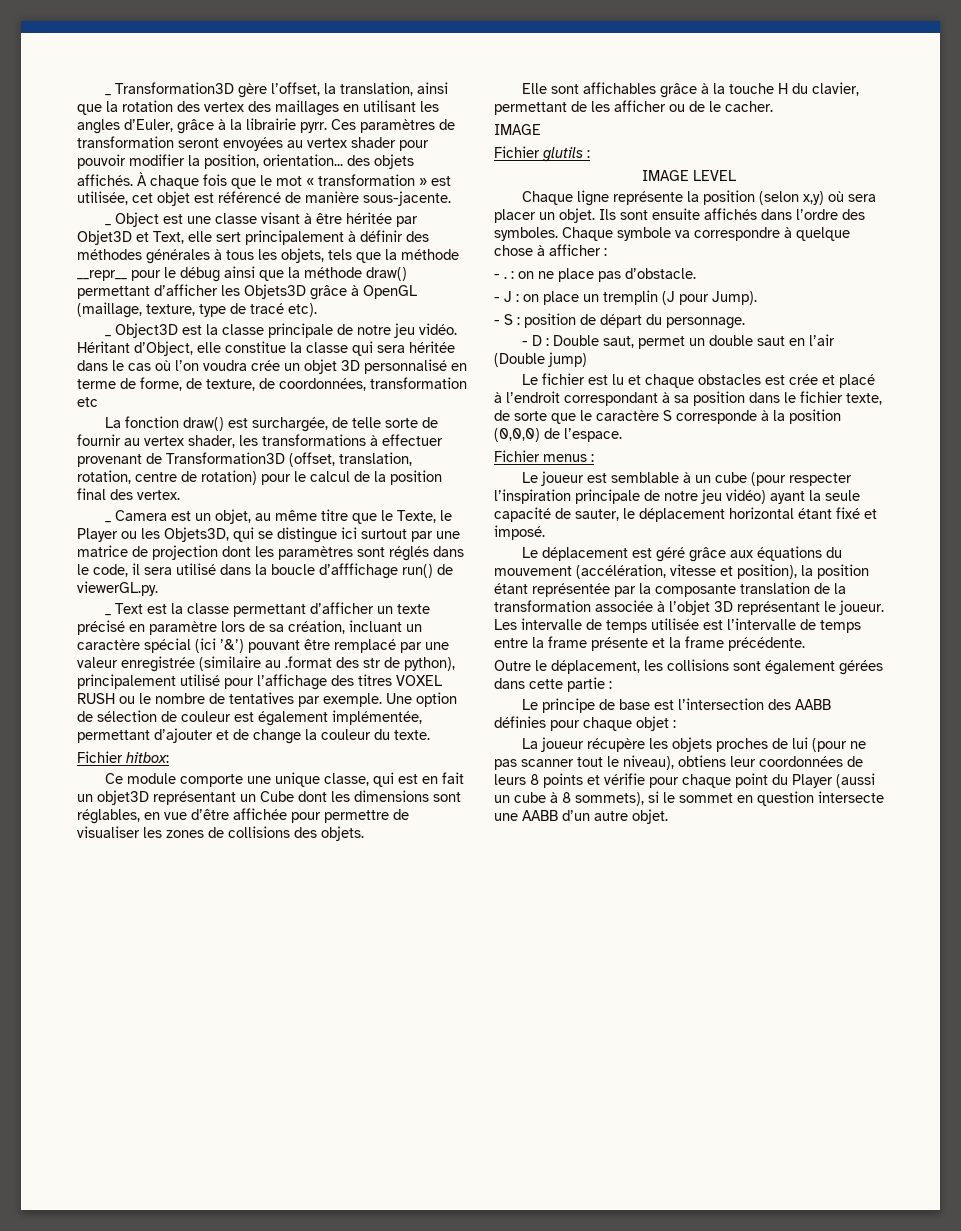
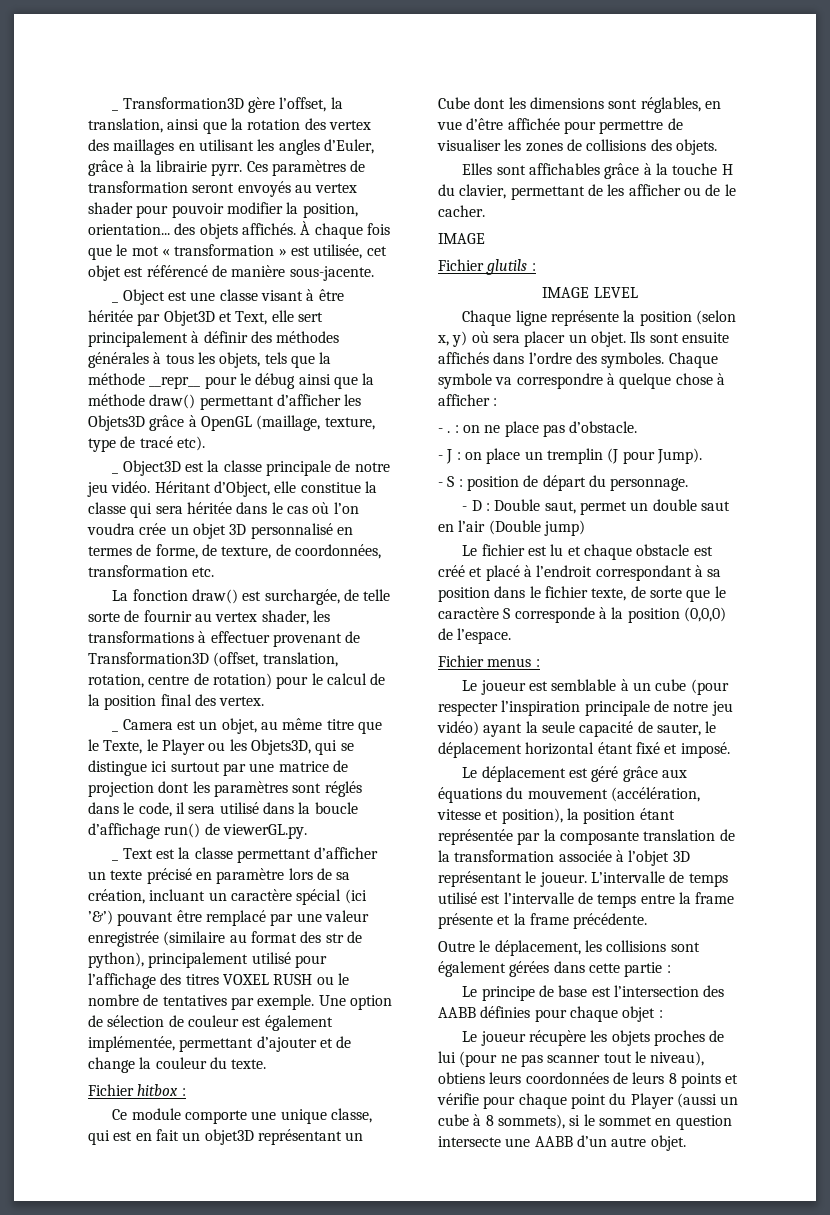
- Ces paramètres de transformation seront envoyées au vertex shader pour pouvoir modifier la position, orientation... des objets affichés.
+ Ces paramètres de transformation seront envoyés au vertex shader pour pouvoir modifier la position, orientation... des objets affichés.
- Héritant d’Object, elle constitue la classe qui sera héritée dans le cas où l’on voudra crée un objet 3D personnalisé en terme de forme, de texture, de coordonnées, transformation etc
+ Héritant d’Object, elle constitue la classe qui sera héritée dans le cas où l’on voudra crée un objet 3D personnalisé en termes de forme, de texture, de coordonnées, transformation etc.
- _ Camera est un objet, au même titre que le Texte, le Player ou les Objets3D, qui se distingue ici surtout par une matrice de projection dont les paramètres sont réglés dans le code, il sera utilisé dans la boucle d’afffichage run() de viewerGL.py.
+ _ Camera est un objet, au même titre que le Texte, le Player ou les Objets3D, qui se distingue ici surtout par une matrice de projection dont les paramètres sont réglés dans le code, il sera utilisé dans la boucle d’affichage run() de viewerGL.py.
- _ Text est la classe permettant d’afficher un texte précisé en paramètre lors de sa création, incluant un caractère spécial (ici ’&’) pouvant être remplacé par une valeur enregistrée (similaire au .format des str de python), principalement utilisé pour l’affichage des titres VOXEL RUSH ou le nombre de tentatives par exemple.
+ _ Text est la classe permettant d’afficher un texte précisé en paramètre lors de sa création, incluant un caractère spécial (ici ’&’) pouvant être remplacé par une valeur enregistrée (similaire au format des str de python), principalement utilisé pour l’affichage des titres VOXEL RUSH ou le nombre de tentatives par exemple.
- Fichier hitbox:
+ Fichier hitbox :
- Elle sont affichables grâce à la touche H du clavier, permettant de les afficher ou de le cacher.
+ Elles sont affichables grâce à la touche H du clavier, permettant de les afficher ou de le cacher.
- Chaque ligne représente la position (selon x,y) où sera placer un objet.
+ Chaque ligne représente la position (selon x, y) où sera placer un objet.
- Le fichier est lu et chaque obstacles est crée et placé à l’endroit correspondant à sa position dans le fichier texte, de sorte que le caractère S corresponde à la position (0,0,0) de l’espace.
+ Le fichier est lu et chaque obstacle est créé et placé à l’endroit correspondant à sa position dans le fichier texte, de sorte que le caractère S corresponde à la position (0,0,0) de l’espace.
- Les intervalle de temps utilisée est l’intervalle de temps entre la frame présente et la frame précédente.
+ L’intervalle de temps utilisé est l’intervalle de temps entre la frame présente et la frame précédente.
- La joueur récupère les objets proches de lui (pour ne pas scanner tout le niveau), obtiens leur coordonnées de leurs 8 points et vérifie pour chaque point du Player (aussi un cube à 8 sommets), si le sommet en question intersecte une AABB d’un autre objet.
+ Le joueur récupère les objets proches de lui (pour ne pas scanner tout le niveau), obtiens leurs coordonnées de leurs 8 points et vérifie pour chaque point du Player (aussi un cube à 8 sommets), si le sommet en question intersecte une AABB d’un autre objet.

